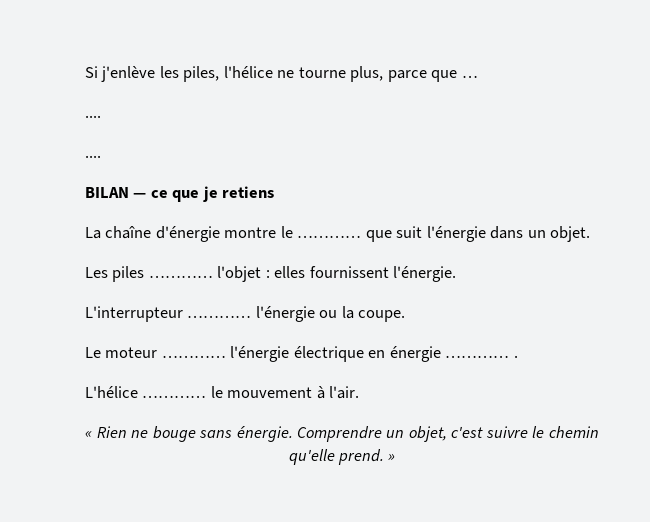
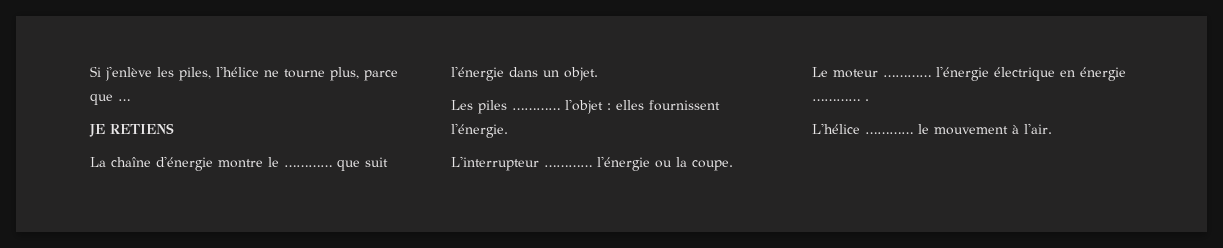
  Si j'enlève les piles, l'hélice ne tourne plus, parce que …
- ....
- ....
- BILAN — ce que je retiens
+ JE RETIENS
- « Rien ne bouge sans énergie. Comprendre un objet, c'est suivre le chemin qu'elle prend. »

